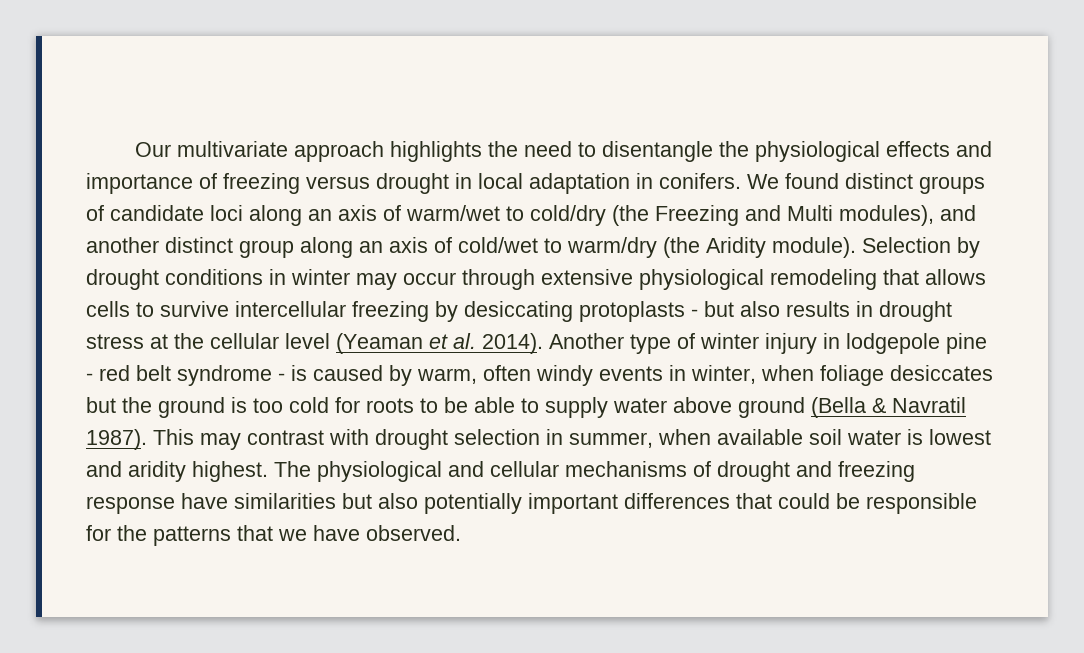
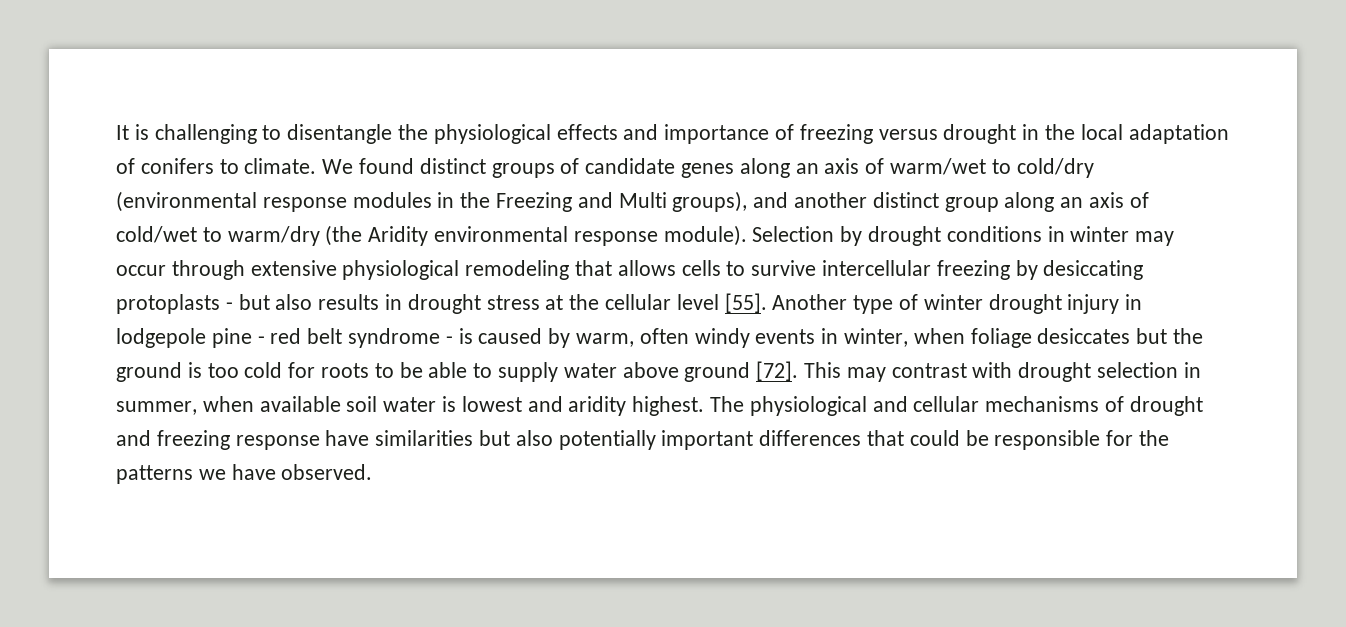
- Our multivariate approach highlights the need to disentangle the physiological effects and importance of freezing versus drought in local adaptation in conifers.
+ It is challenging to disentangle the physiological effects and importance of freezing versus drought in the local adaptation of conifers to climate.
- We found distinct groups of candidate loci along an axis of warm/wet to cold/dry (the Freezing and Multi modules), and another distinct group along an axis of cold/wet to warm/dry (the Aridity module).
+ We found distinct groups of candidate genes along an axis of warm/wet to cold/dry (environmental response modules in the Freezing and Multi groups), and another distinct group along an axis of cold/wet to warm/dry (the Aridity environmental response module).
- Selection by drought conditions in winter may occur through extensive physiological remodeling that allows cells to survive intercellular freezing by desiccating protoplasts - but also results in drought stress at the cellular level (Yeaman et al. 2014).
+ Selection by drought conditions in winter may occur through extensive physiological remodeling that allows cells to survive intercellular freezing by desiccating protoplasts - but also results in drought stress at the cellular level [55].
- Another type of winter injury in lodgepole pine - red belt syndrome - is caused by warm, often windy events in winter, when foliage desiccates but the ground is too cold for roots to be able to supply water above ground (Bella & Navratil 1987).
+ Another type of winter drought injury in lodgepole pine - red belt syndrome - is caused by warm, often windy events in winter, when foliage desiccates but the ground is too cold for roots to be able to supply water above ground [72].
- The physiological and cellular mechanisms of drought and freezing response have similarities but also potentially important differences that could be responsible for the patterns that we have observed.
+ The physiological and cellular mechanisms of drought and freezing response have similarities but also potentially important differences that could be responsible for the patterns we have observed.

